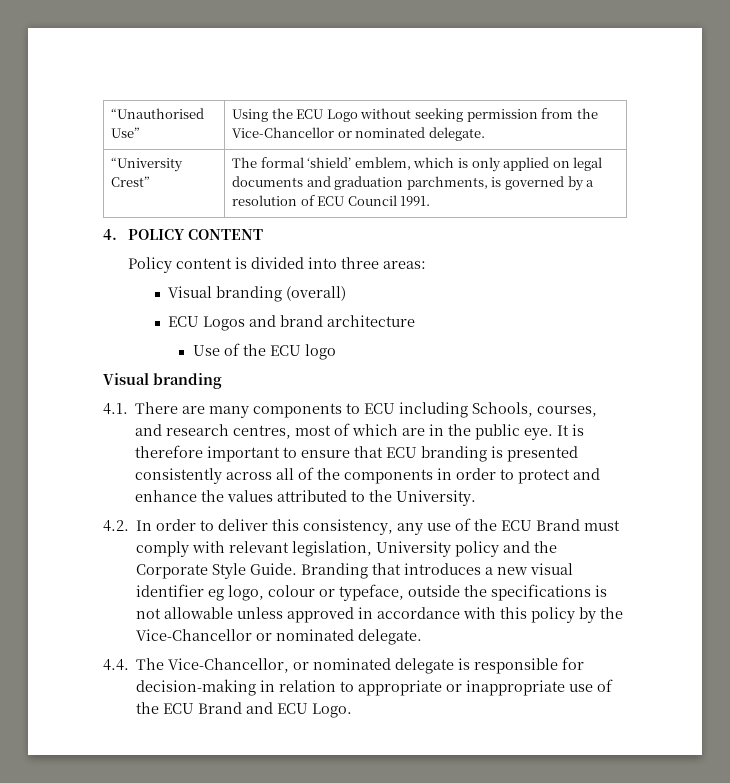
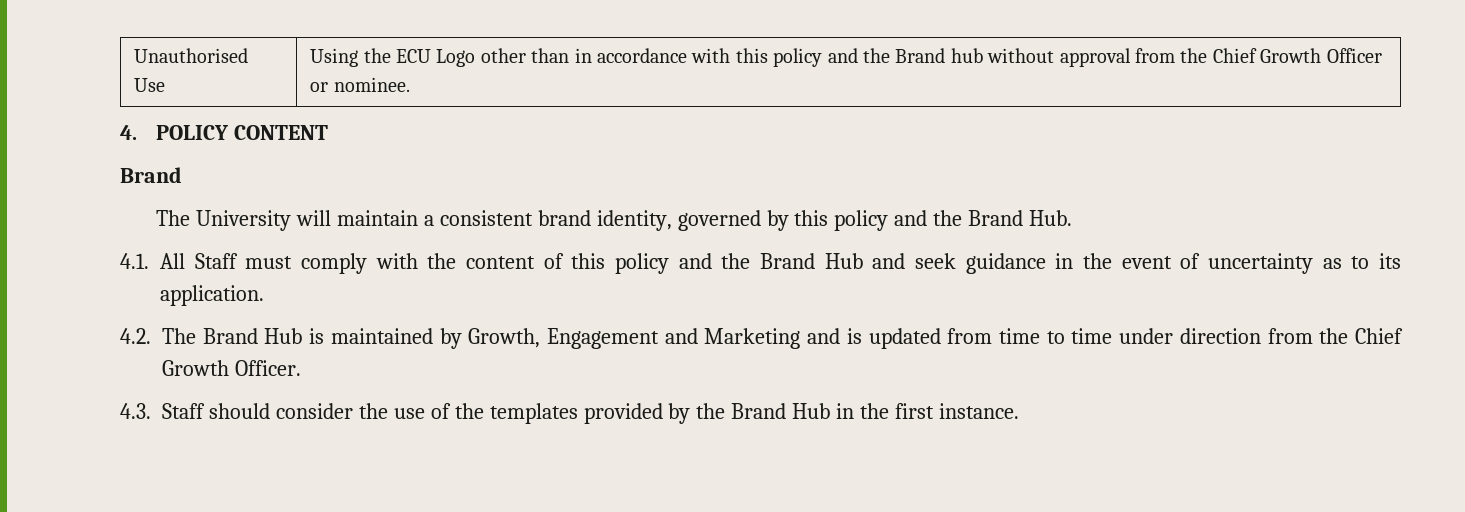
- “Unauthorised Use” | Using the ECU Logo without seeking permission from the Vice-Chancellor or nominated delegate.
- “University Crest” | The formal ‘shield’ emblem, which is only applied on legal documents and graduation parchments, is governed by a resolution of ECU Council 1991.
+ Unauthorised Use | Using the ECU Logo other than in accordance with this policy and the Brand hub without approval from the Chief Growth Officer or nominee.
  4. POLICY CONTENT
- Policy content is divided into three areas:
- Visual branding (overall)
- ECU Logos and brand architecture
- Use of the ECU logo
- Visual branding
- 4.1. There are many components to ECU including Schools, courses, and research centres, most of which are in the public eye. It is therefore important to ensure that ECU branding is presented consistently across all of the components in order to protect and enhance the values attributed to the University.
- 4.2. In order to deliver this consistency, any use of the ECU Brand must comply with relevant legislation, University policy and the Corporate Style Guide. Branding that introduces a new visual identifier eg logo, colour or typeface, outside the specifications is not allowable unless approved in accordance with this policy by the Vice-Chancellor or nominated delegate.
- 4.4. The Vice-Chancellor, or nominated delegate is responsible for decision-making in relation to appropriate or inappropriate use of the ECU Brand and ECU Logo.
+ Brand
+ The University will maintain a consistent brand identity, governed by this policy and the Brand Hub.
+ 4.1. All Staff must comply with the content of this policy and the Brand Hub and seek guidance in the event of uncertainty as to its application.
+ 4.2. The Brand Hub is maintained by Growth, Engagement and Marketing and is updated from time to time under direction from the Chief Growth Officer.
+ 4.3. Staff should consider the use of the templates provided by the Brand Hub in the first instance.

